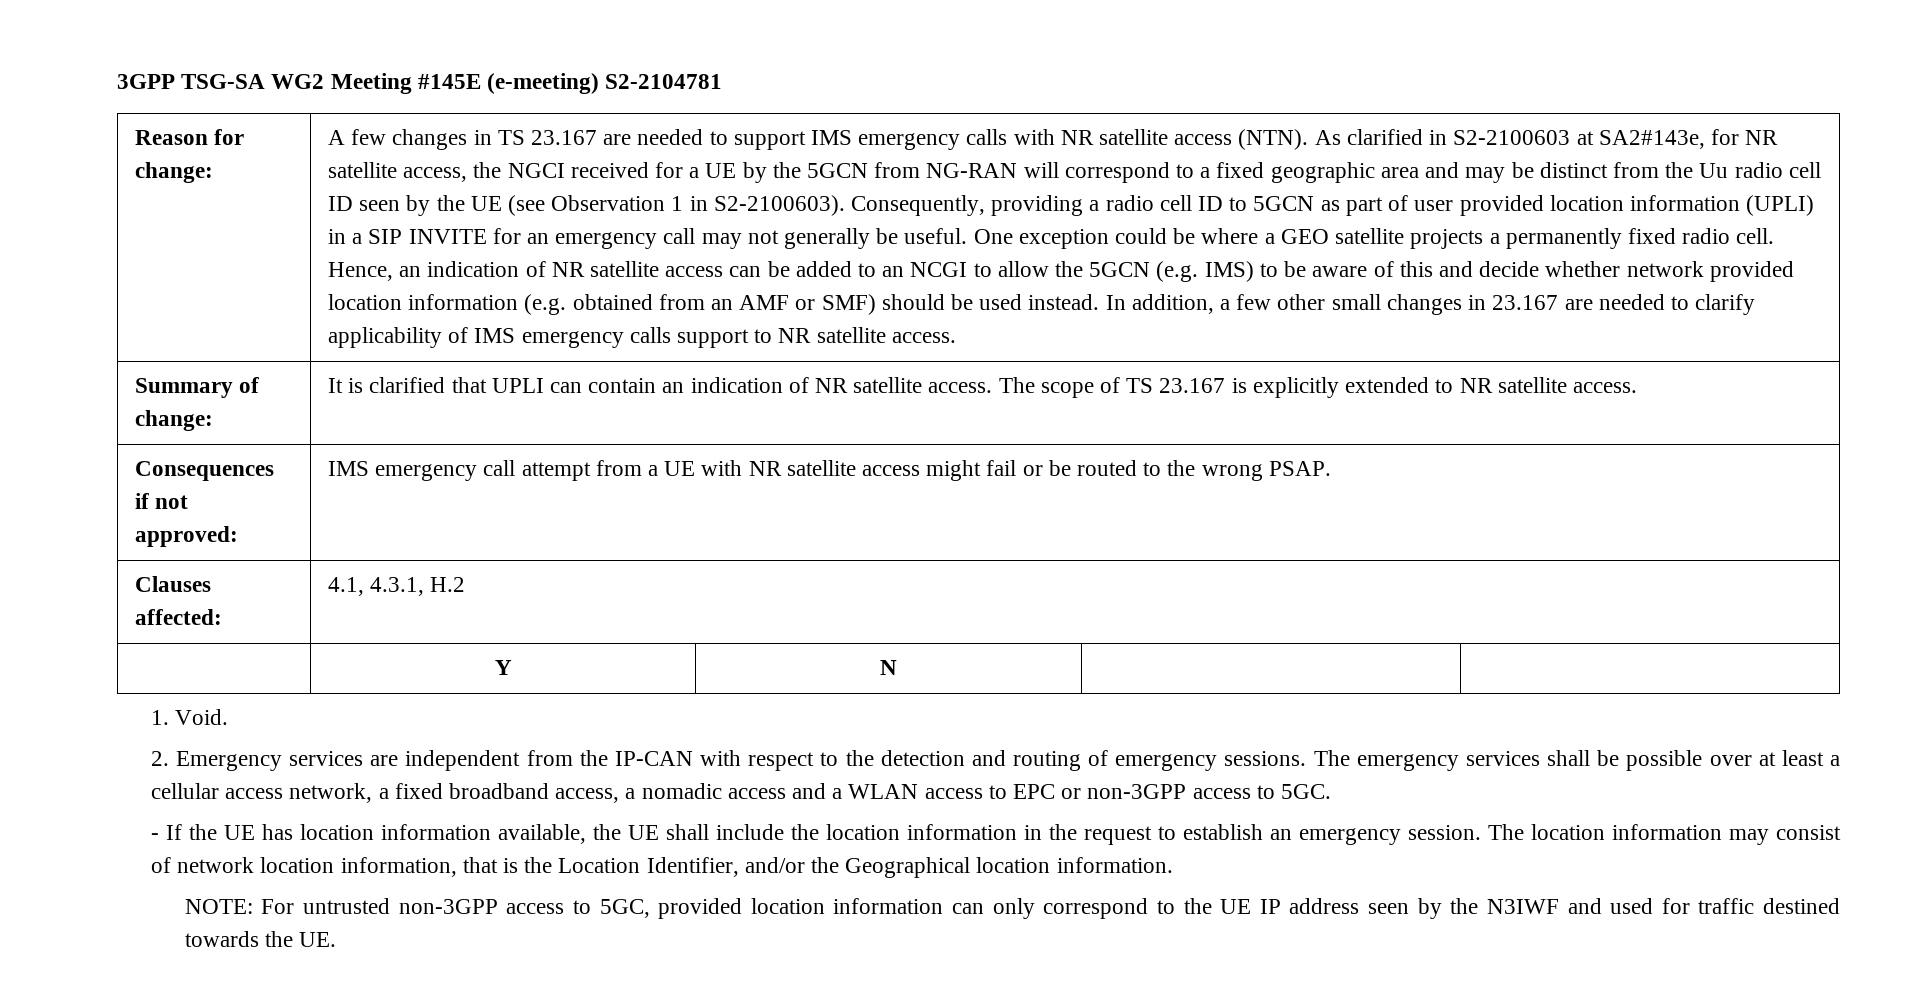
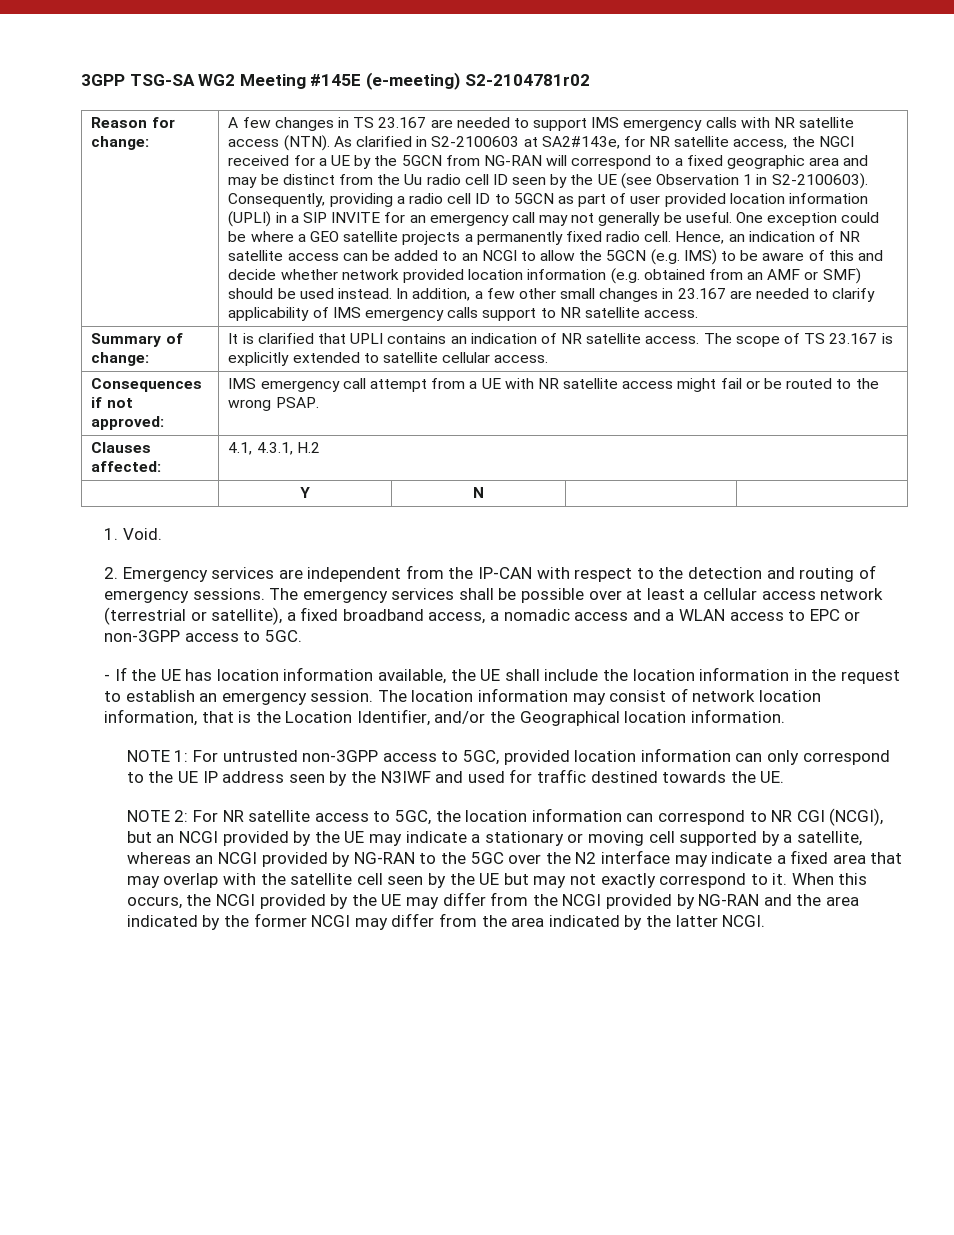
- 3GPP TSG-SA WG2 Meeting #145E (e-meeting) S2-2104781
+ 3GPP TSG-SA WG2 Meeting #145E (e-meeting) S2-2104781r02
- Summary of change: | It is clarified that UPLI can contain an indication of NR satellite access. The scope of TS 23.167 is explicitly extended to NR satellite access.
+ Summary of change: | It is clarified that UPLI contains an indication of NR satellite access. The scope of TS 23.167 is explicitly extended to satellite cellular access.
- The emergency services shall be possible over at least a cellular access network, a fixed broadband access, a nomadic access and a WLAN access to EPC or non-3GPP access to 5GC.
+ The emergency services shall be possible over at least a cellular access network (terrestrial or satellite), a fixed broadband access, a nomadic access and a WLAN access to EPC or non-3GPP access to 5GC.
- NOTE: For untrusted non-3GPP access to 5GC, provided location information can only correspond to the UE IP address seen by the N3IWF and used for traffic destined towards the UE.
+ NOTE 1: For untrusted non-3GPP access to 5GC, provided location information can only correspond to the UE IP address seen by the N3IWF and used for traffic destined towards the UE.
+ NOTE 2: For NR satellite access to 5GC, the location information can correspond to NR CGI (NCGI), but an NCGI provided by the UE may indicate a stationary or moving cell supported by a satellite, whereas an NCGI provided by NG-RAN to the 5GC over the N2 interface may indicate a fixed area that may overlap with the satellite cell seen by the UE but may not exactly correspond to it. When this occurs, the NCGI provided by the UE may differ from the NCGI provided by NG-RAN and the area indicated by the former NCGI may differ from the area indicated by the latter NCGI.

